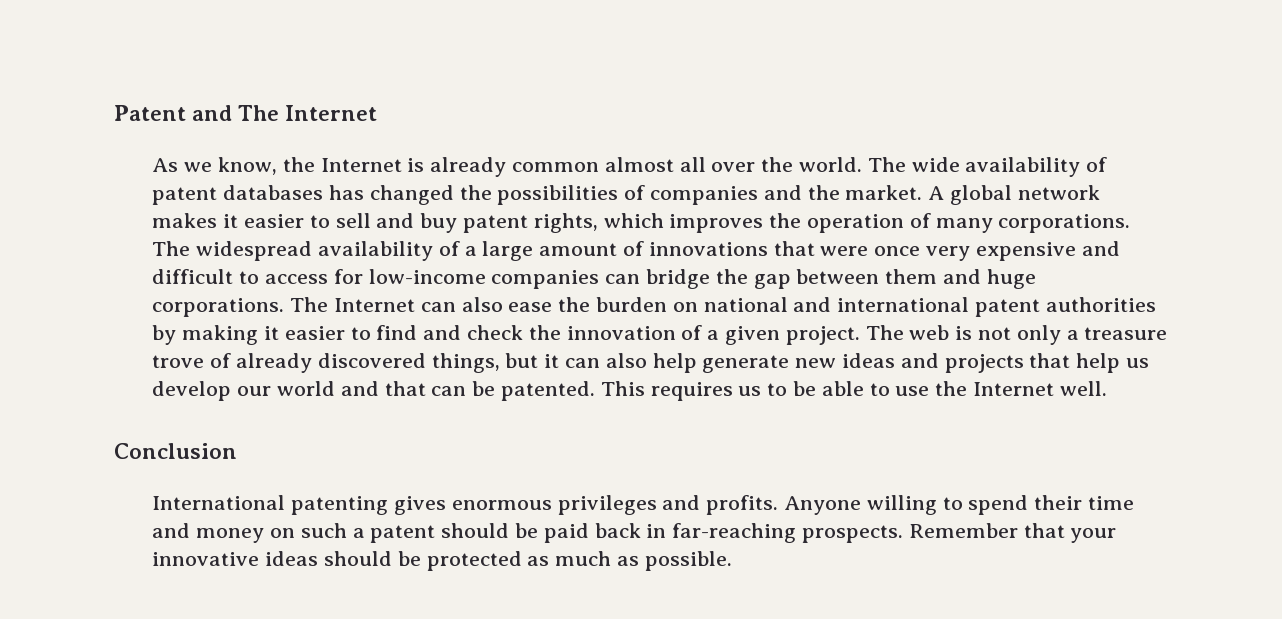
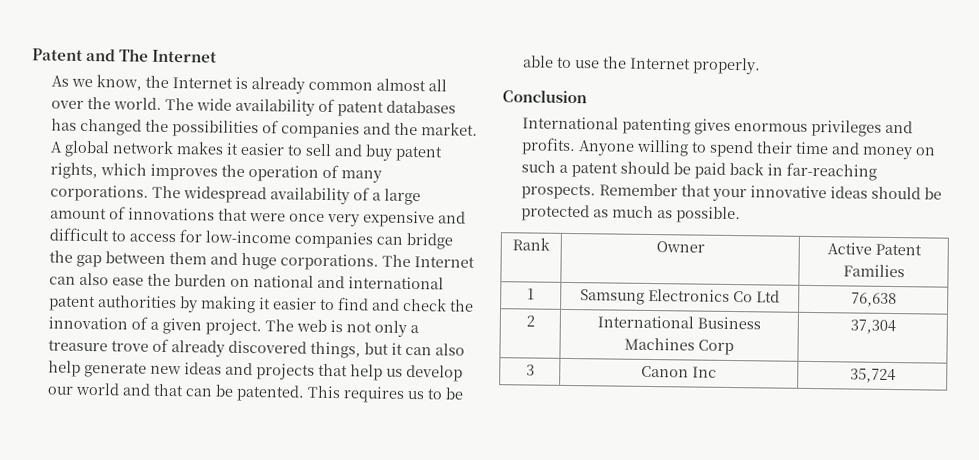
- This requires us to be able to use the Internet well.
+ This requires us to be able to use the Internet properly.
+ Rank | Owner | Active Patent Families
+ 1 | Samsung Electronics Co Ltd | 76,638
+ 2 | International Business Machines Corp | 37,304
+ 3 | Canon Inc | 35,724

